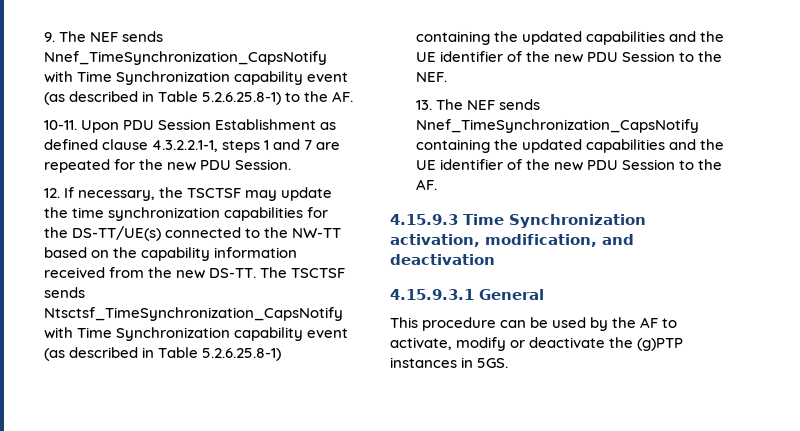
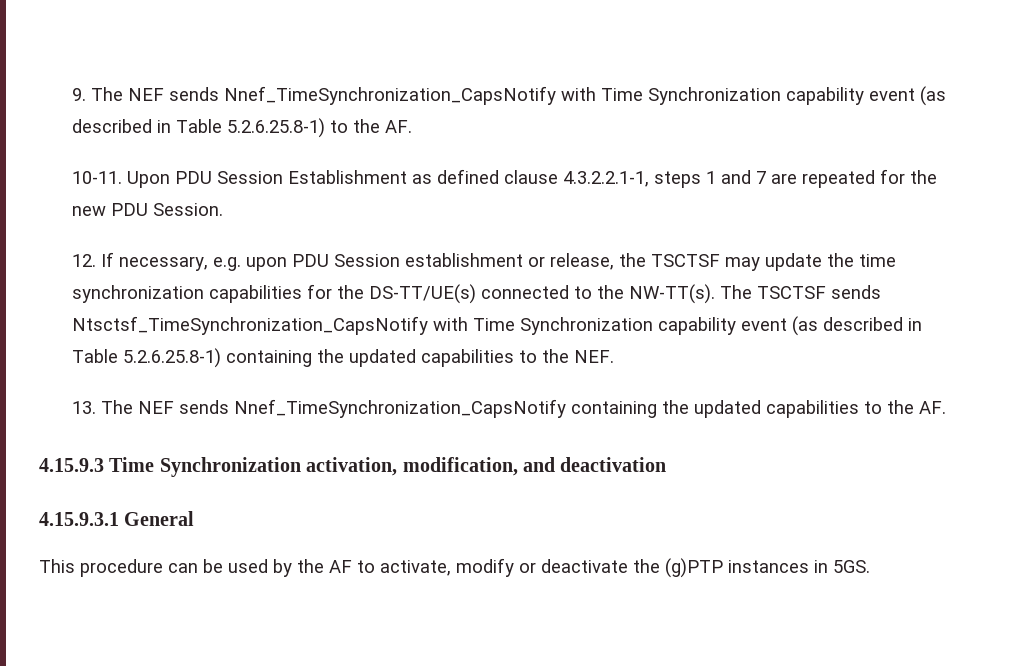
- 12. If necessary, the TSCTSF may update the time synchronization capabilities for the DS-TT/UE(s) connected to the NW-TT based on the capability information received from the new DS-TT.
+ 12. If necessary, e.g. upon PDU Session establishment or release, the TSCTSF may update the time synchronization capabilities for the DS-TT/UE(s) connected to the NW-TT(s).
- The TSCTSF sends Ntsctsf_TimeSynchronization_CapsNotify with Time Synchronization capability event (as described in Table 5.2.6.25.8-1) containing the updated capabilities and the UE identifier of the new PDU Session to the NEF.
+ The TSCTSF sends Ntsctsf_TimeSynchronization_CapsNotify with Time Synchronization capability event (as described in Table 5.2.6.25.8-1) containing the updated capabilities to the NEF.
- 13. The NEF sends Nnef_TimeSynchronization_CapsNotify containing the updated capabilities and the UE identifier of the new PDU Session to the AF.
+ 13. The NEF sends Nnef_TimeSynchronization_CapsNotify containing the updated capabilities to the AF.

